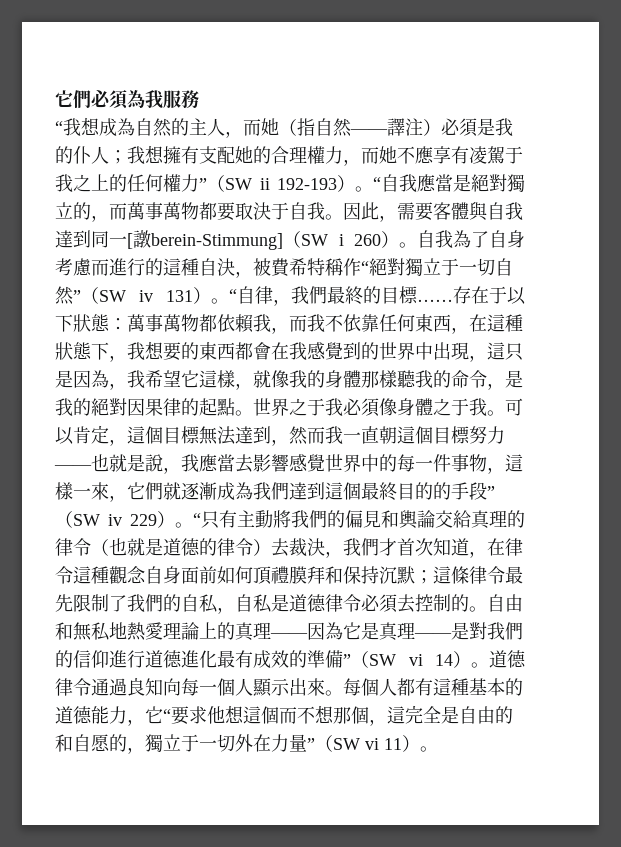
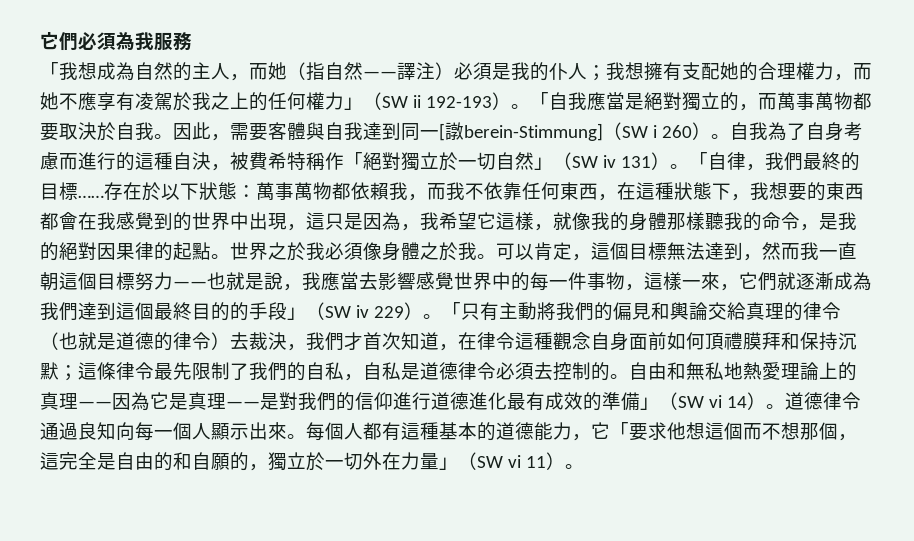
- “我想成為自然的主人，而她（指自然——譯注）必須是我的仆人；我想擁有支配她的合理權力，而她不應享有凌駕于我之上的任何權力”（SW ii 192-193）。
+ 「我想成為自然的主人，而她（指自然——譯注）必須是我的仆人；我想擁有支配她的合理權力，而她不應享有凌駕於我之上的任何權力」（SW ii 192-193）。
- “自我應當是絕對獨立的，而萬事萬物都要取決于自我。
+ 「自我應當是絕對獨立的，而萬事萬物都要取決於自我。
- 自我為了自身考慮而進行的這種自決，被費希特稱作“絕對獨立于一切自然”（SW iv 131）。
+ 自我為了自身考慮而進行的這種自決，被費希特稱作「絕對獨立於一切自然」（SW iv 131）。
- “自律，我們最終的目標……
+ 「自律，我們最終的目標……
- 存在于以下狀態：萬事萬物都依賴我，而我不依靠任何東西，在這種狀態下，我想要的東西都會在我感覺到的世界中出現，這只是因為，我希望它這樣，就像我的身體那樣聽我的命令，是我的絕對因果律的起點。
+ 存在於以下狀態：萬事萬物都依賴我，而我不依靠任何東西，在這種狀態下，我想要的東西都會在我感覺到的世界中出現，這只是因為，我希望它這樣，就像我的身體那樣聽我的命令，是我的絕對因果律的起點。
- 世界之于我必須像身體之于我。
+ 世界之於我必須像身體之於我。
- 可以肯定，這個目標無法達到，然而我一直朝這個目標努力——也就是說，我應當去影響感覺世界中的每一件事物，這樣一來，它們就逐漸成為我們達到這個最終目的的手段”（SW iv 229）。
+ 可以肯定，這個目標無法達到，然而我一直朝這個目標努力——也就是說，我應當去影響感覺世界中的每一件事物，這樣一來，它們就逐漸成為我們達到這個最終目的的手段」（SW iv 229）。
- “只有主動將我們的偏見和輿論交給真理的律令（也就是道德的律令）去裁決，我們才首次知道，在律令這種觀念自身面前如何頂禮膜拜和保持沉默；這條律令最先限制了我們的自私，自私是道德律令必須去控制的。
+ 「只有主動將我們的偏見和輿論交給真理的律令（也就是道德的律令）去裁決，我們才首次知道，在律令這種觀念自身面前如何頂禮膜拜和保持沉默；這條律令最先限制了我們的自私，自私是道德律令必須去控制的。
- 自由和無私地熱愛理論上的真理——因為它是真理——是對我們的信仰進行道德進化最有成效的準備”（SW vi 14）。
+ 自由和無私地熱愛理論上的真理——因為它是真理——是對我們的信仰進行道德進化最有成效的準備」（SW vi 14）。
- 每個人都有這種基本的道德能力，它“要求他想這個而不想那個，這完全是自由的和自愿的，獨立于一切外在力量”（SW vi 11）。
+ 每個人都有這種基本的道德能力，它「要求他想這個而不想那個，這完全是自由的和自願的，獨立於一切外在力量」（SW vi 11）。

